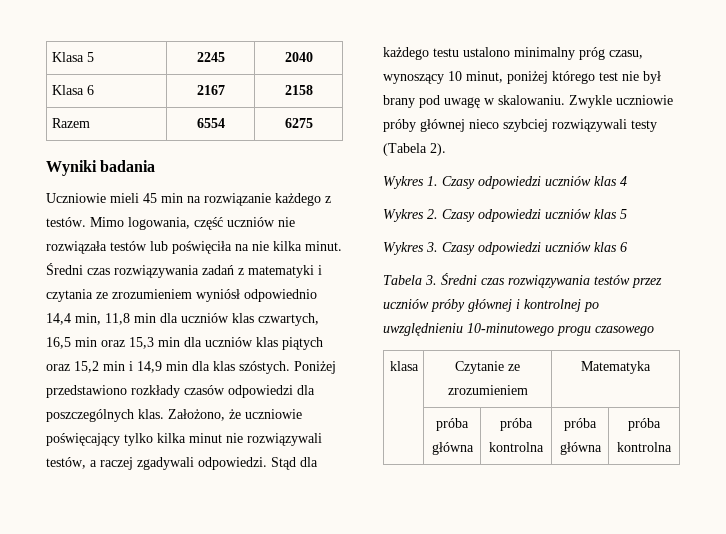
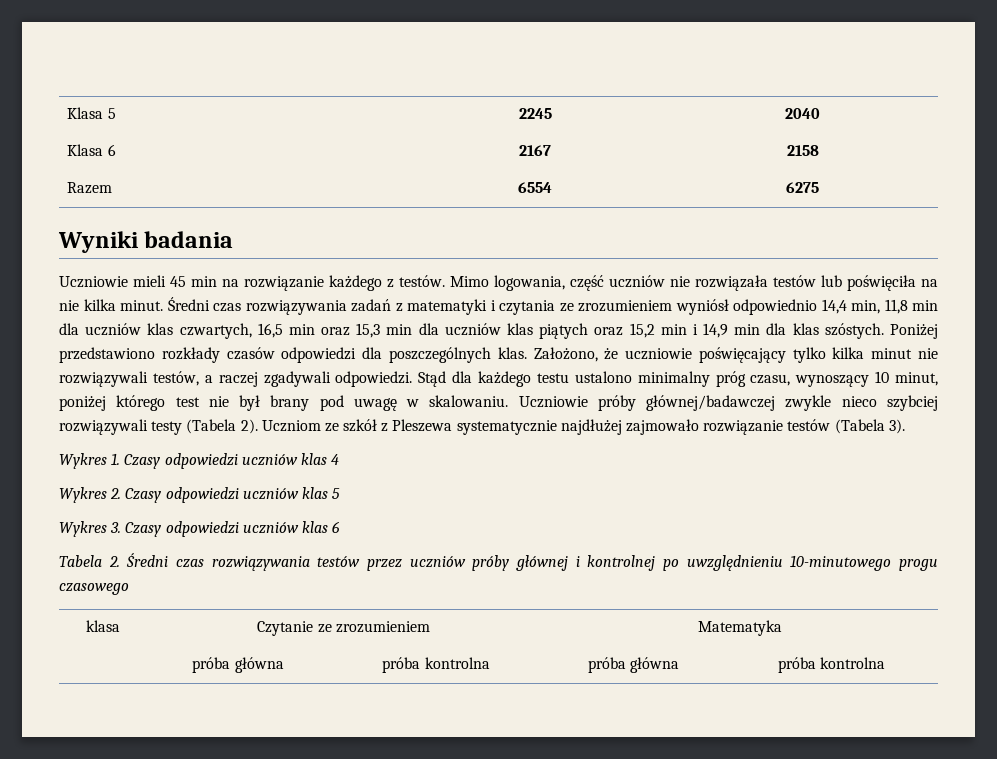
- Zwykle uczniowie próby głównej nieco szybciej rozwiązywali testy (Tabela 2).
+ Uczniowie próby głównej/badawczej zwykle nieco szybciej rozwiązywali testy (Tabela 2). Uczniom ze szkół z Pleszewa systematycznie najdłużej zajmowało rozwiązanie testów (Tabela 3).
- Tabela 3. Średni czas rozwiązywania testów przez uczniów próby głównej i kontrolnej po uwzględnieniu 10-minutowego progu czasowego
+ Tabela 2. Średni czas rozwiązywania testów przez uczniów próby głównej i kontrolnej po uwzględnieniu 10-minutowego progu czasowego

